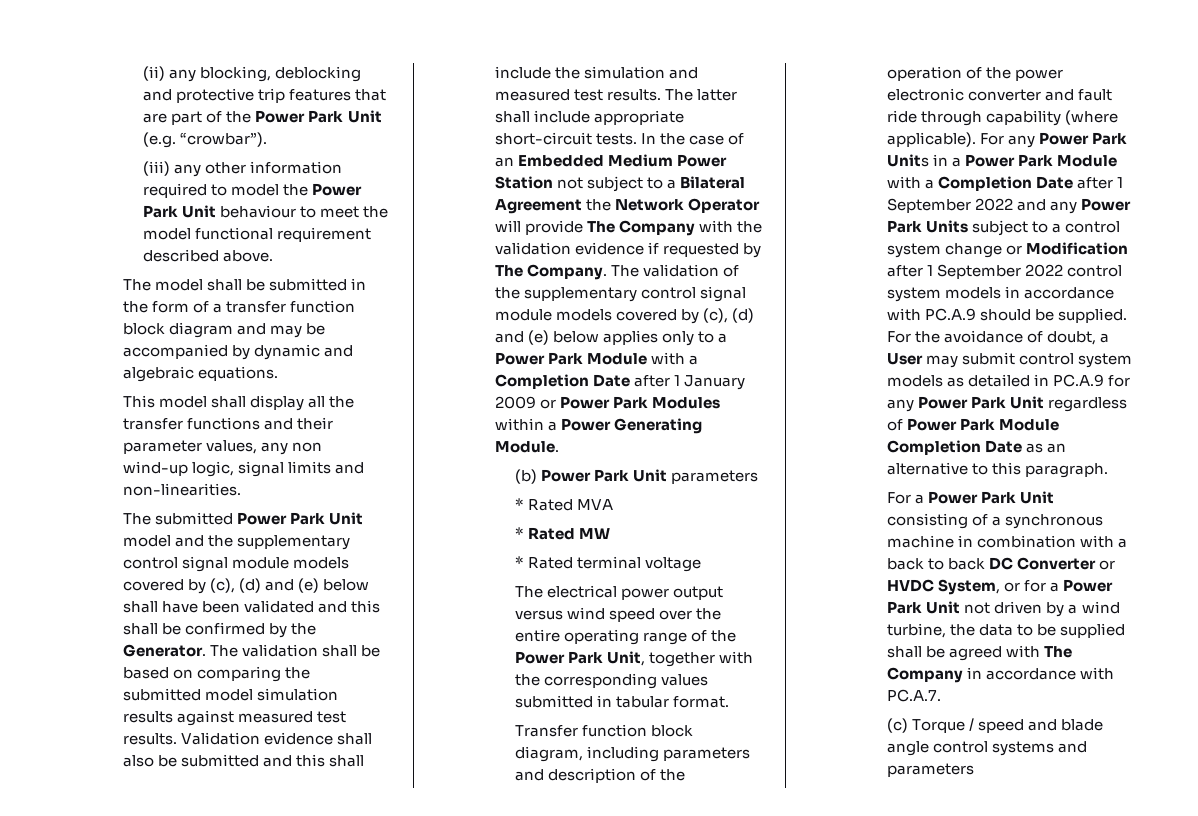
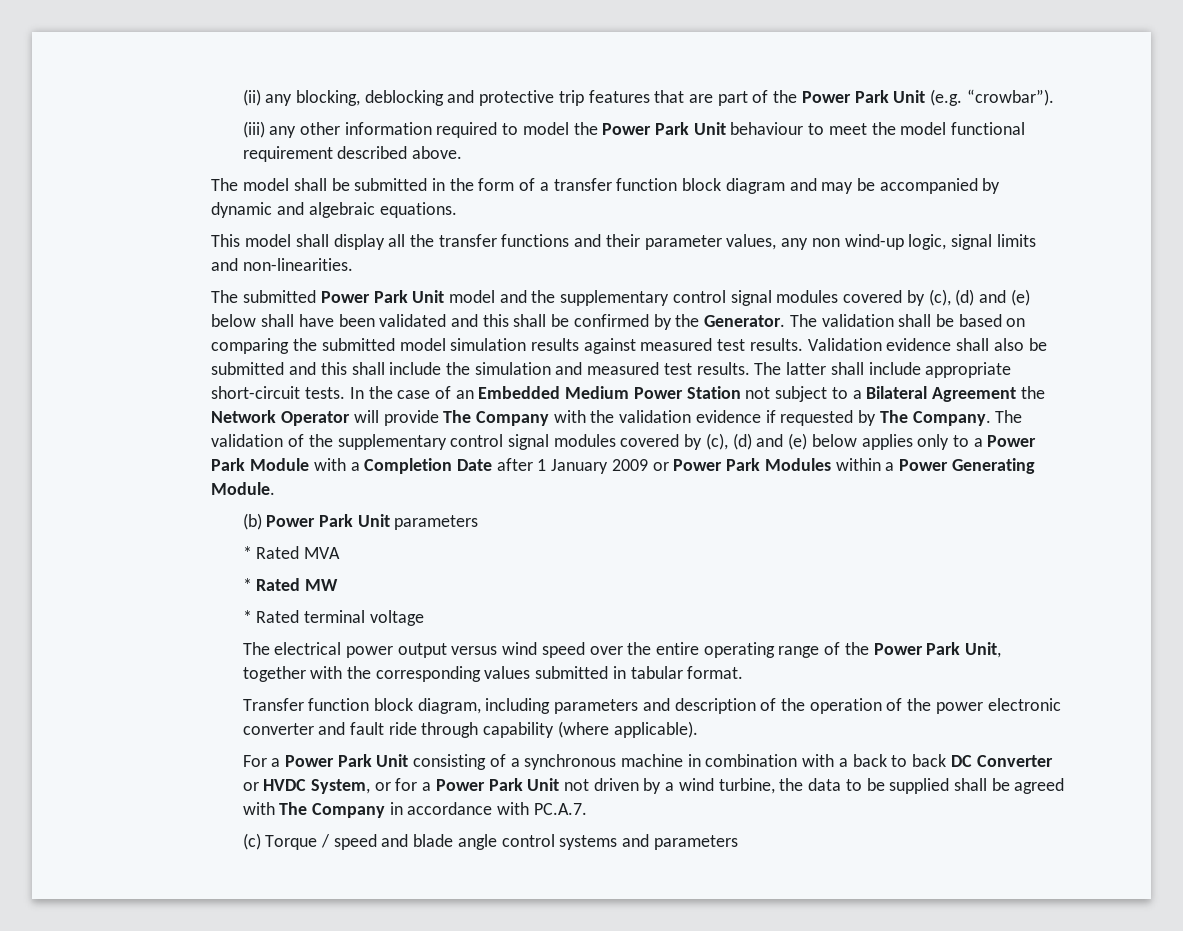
- The submitted Power Park Unit model and the supplementary control signal module models covered by (c), (d) and (e) below shall have been validated and this shall be confirmed by the Generator.
+ The submitted Power Park Unit model and the supplementary control signal modules covered by (c), (d) and (e) below shall have been validated and this shall be confirmed by the Generator.
- The validation of the supplementary control signal module models covered by (c), (d) and (e) below applies only to a Power Park Module with a Completion Date after 1 January 2009 or Power Park Modules within a Power Generating Module.
+ The validation of the supplementary control signal modules covered by (c), (d) and (e) below applies only to a Power Park Module with a Completion Date after 1 January 2009 or Power Park Modules within a Power Generating Module.
- For any Power Park Units in a Power Park Module with a Completion Date after 1 September 2022 and any Power Park Units subject to a control system change or Modification after 1 September 2022 control system models in accordance with PC.A.9 should be supplied. For the avoidance of doubt, a User may submit control system models as detailed in PC.A.9 for any Power Park Unit regardless of Power Park Module Completion Date as an alternative to this paragraph.

